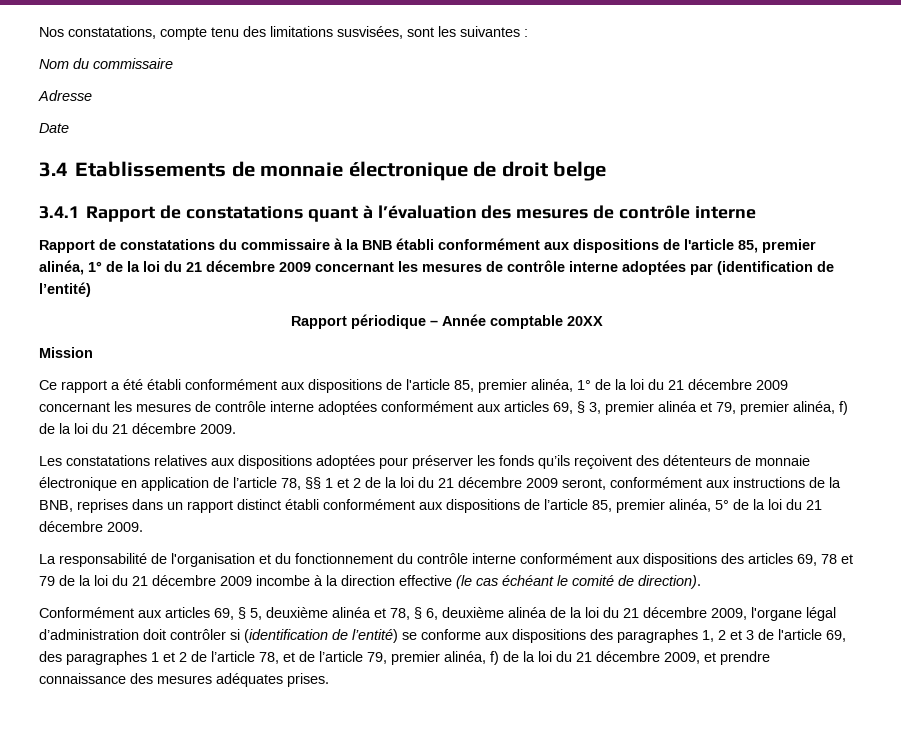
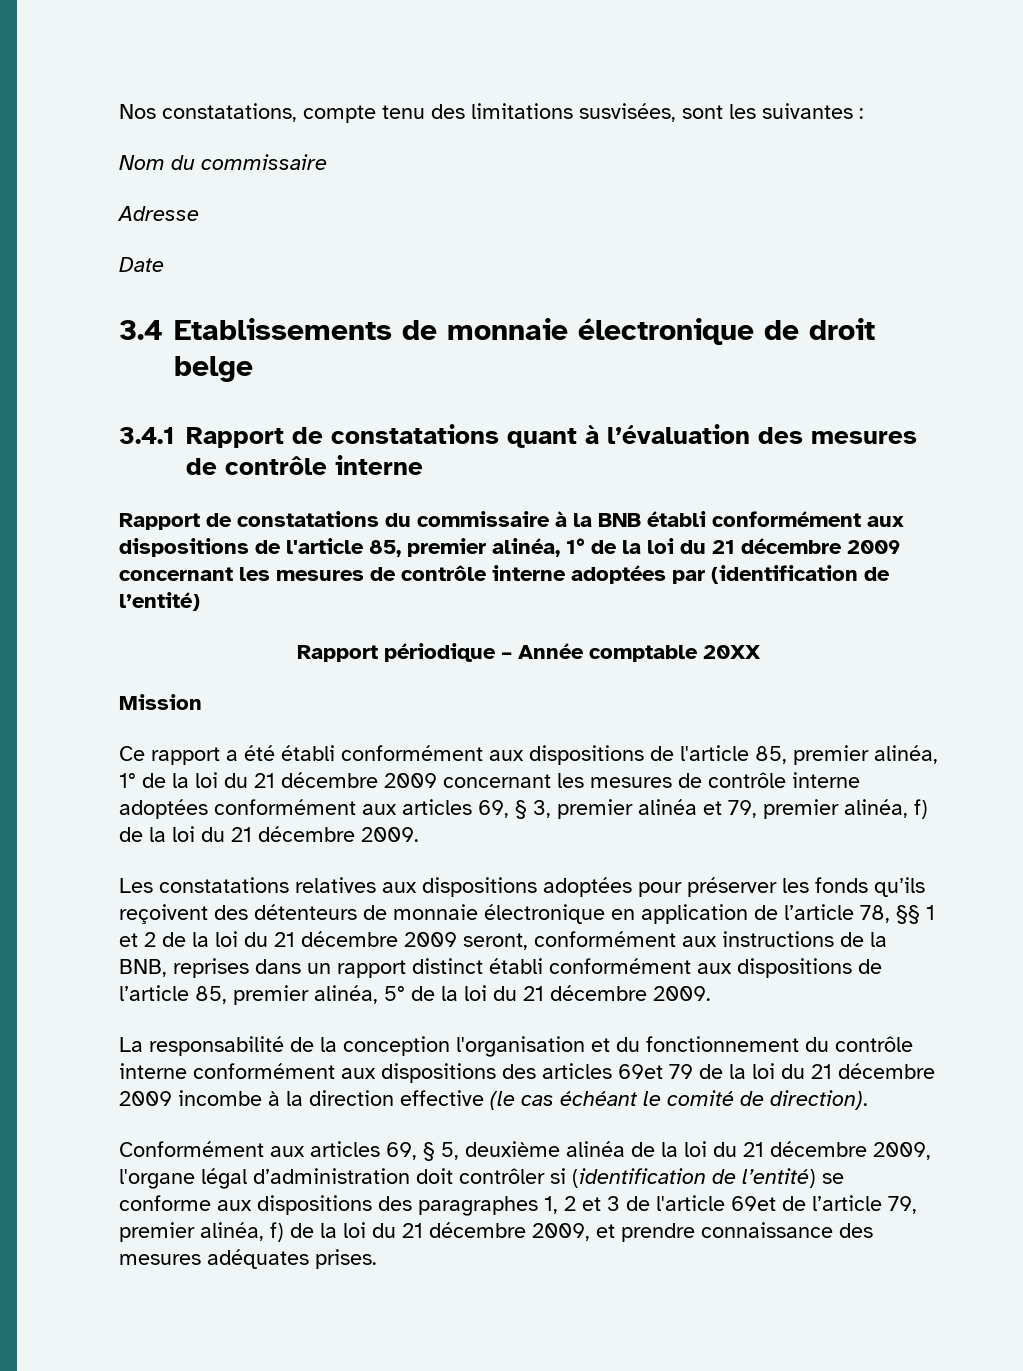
- La responsabilité de l'organisation et du fonctionnement du contrôle interne conformément aux dispositions des articles 69, 78 et 79 de la loi du 21 décembre 2009 incombe à la direction effective (le cas échéant le comité de direction).
+ La responsabilité de la conception l'organisation et du fonctionnement du contrôle interne conformément aux dispositions des articles 69et 79 de la loi du 21 décembre 2009 incombe à la direction effective (le cas échéant le comité de direction).
- Conformément aux articles 69, § 5, deuxième alinéa et 78, § 6, deuxième alinéa de la loi du 21 décembre 2009, l'organe légal d’administration doit contrôler si (identification de l’entité) se conforme aux dispositions des paragraphes 1, 2 et 3 de l'article 69, des paragraphes 1 et 2 de l’article 78, et de l’article 79, premier alinéa, f) de la loi du 21 décembre 2009, et prendre connaissance des mesures adéquates prises.
+ Conformément aux articles 69, § 5, deuxième alinéa de la loi du 21 décembre 2009, l'organe légal d’administration doit contrôler si (identification de l’entité) se conforme aux dispositions des paragraphes 1, 2 et 3 de l'article 69et de l’article 79, premier alinéa, f) de la loi du 21 décembre 2009, et prendre connaissance des mesures adéquates prises.

